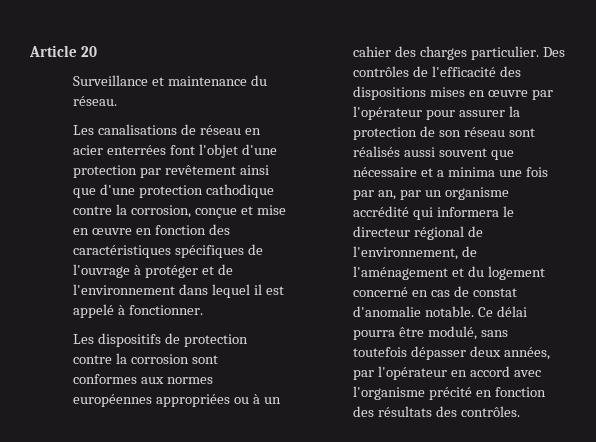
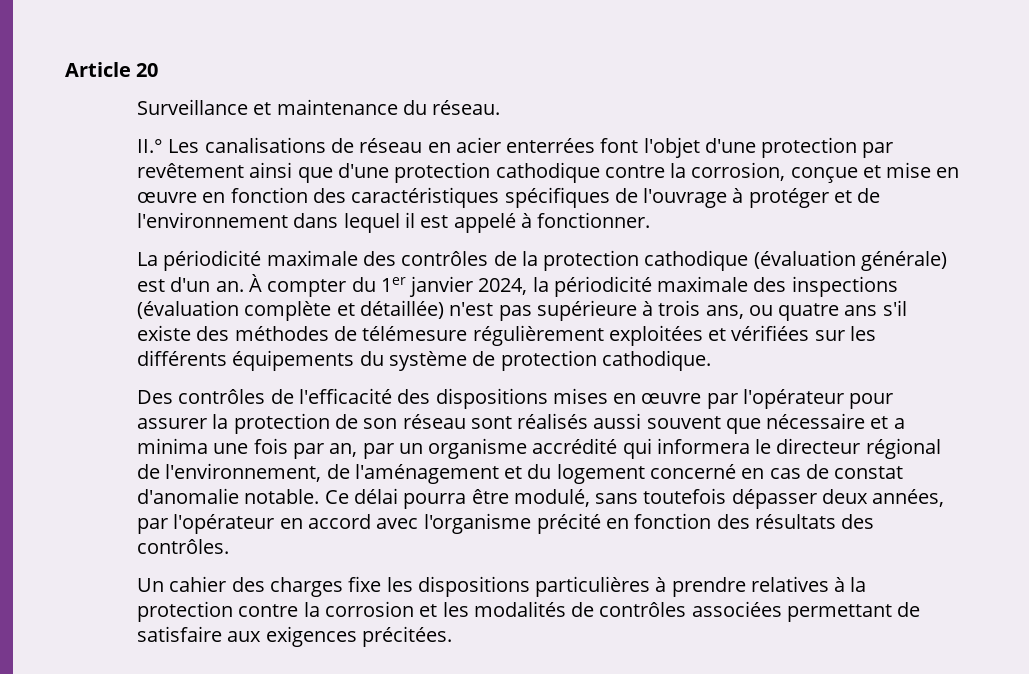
- Les canalisations de réseau en acier enterrées font l'objet d'une protection par revêtement ainsi que d'une protection cathodique contre la corrosion, conçue et mise en œuvre en fonction des caractéristiques spécifiques de l'ouvrage à protéger et de l'environnement dans lequel il est appelé à fonctionner.
+ II.° Les canalisations de réseau en acier enterrées font l'objet d'une protection par revêtement ainsi que d'une protection cathodique contre la corrosion, conçue et mise en œuvre en fonction des caractéristiques spécifiques de l'ouvrage à protéger et de l'environnement dans lequel il est appelé à fonctionner.
- Les dispositifs de protection contre la corrosion sont conformes aux normes européennes appropriées ou à un cahier des charges particulier. Des contrôles de l'efficacité des dispositions mises en œuvre par l'opérateur pour assurer la protection de son réseau sont réalisés aussi souvent que nécessaire et a minima une fois par an, par un organisme accrédité qui informera le directeur régional de l'environnement, de l'aménagement et du logement concerné en cas de constat d'anomalie notable.
+ La périodicité maximale des contrôles de la protection cathodique (évaluation générale) est d'un an. À compter du 1er janvier 2024, la périodicité maximale des inspections (évaluation complète et détaillée) n'est pas supérieure à trois ans, ou quatre ans s'il existe des méthodes de télémesure régulièrement exploitées et vérifiées sur les différents équipements du système de protection cathodique.
+ Des contrôles de l'efficacité des dispositions mises en œuvre par l'opérateur pour assurer la protection de son réseau sont réalisés aussi souvent que nécessaire et a minima une fois par an, par un organisme accrédité qui informera le directeur régional de l'environnement, de l'aménagement et du logement concerné en cas de constat d'anomalie notable.
+ Un cahier des charges fixe les dispositions particulières à prendre relatives à la protection contre la corrosion et les modalités de contrôles associées permettant de satisfaire aux exigences précitées.

